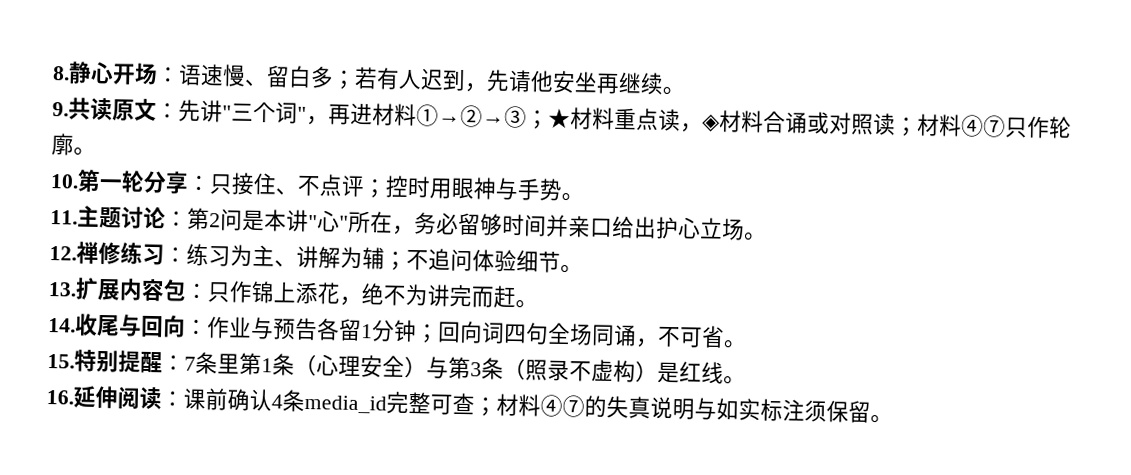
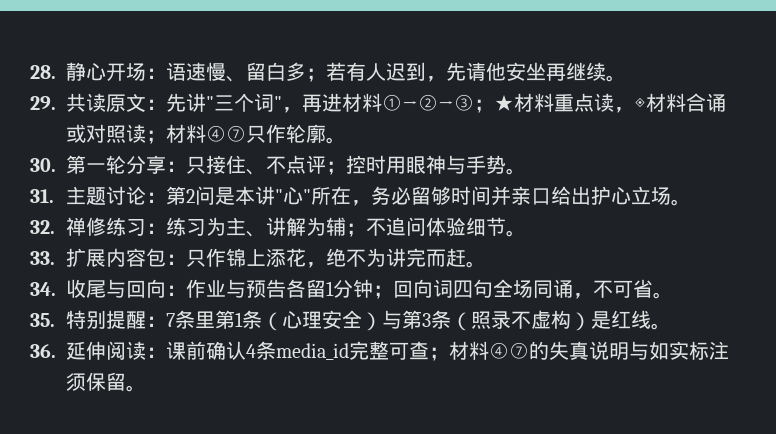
- 8.静心开场：语速慢、留白多；若有人迟到，先请他安坐再继续。
+ 28.静心开场：语速慢、留白多；若有人迟到，先请他安坐再继续。
- 9.共读原文：先讲"三个词"，再进材料①→②→③；★材料重点读，◈材料合诵或对照读；材料④⑦只作轮廓。
+ 29.共读原文：先讲"三个词"，再进材料①→②→③；★材料重点读，◈材料合诵或对照读；材料④⑦只作轮廓。
- 10.第一轮分享：只接住、不点评；控时用眼神与手势。
+ 30.第一轮分享：只接住、不点评；控时用眼神与手势。
- 11.主题讨论：第2问是本讲"心"所在，务必留够时间并亲口给出护心立场。
+ 31.主题讨论：第2问是本讲"心"所在，务必留够时间并亲口给出护心立场。
- 12.禅修练习：练习为主、讲解为辅；不追问体验细节。
+ 32.禅修练习：练习为主、讲解为辅；不追问体验细节。
- 13.扩展内容包：只作锦上添花，绝不为讲完而赶。
+ 33.扩展内容包：只作锦上添花，绝不为讲完而赶。
- 14.收尾与回向：作业与预告各留1分钟；回向词四句全场同诵，不可省。
+ 34.收尾与回向：作业与预告各留1分钟；回向词四句全场同诵，不可省。
- 15.特别提醒：7条里第1条（心理安全）与第3条（照录不虚构）是红线。
+ 35.特别提醒：7条里第1条（心理安全）与第3条（照录不虚构）是红线。
- 16.延伸阅读：课前确认4条media_id完整可查；材料④⑦的失真说明与如实标注须保留。
+ 36.延伸阅读：课前确认4条media_id完整可查；材料④⑦的失真说明与如实标注须保留。

